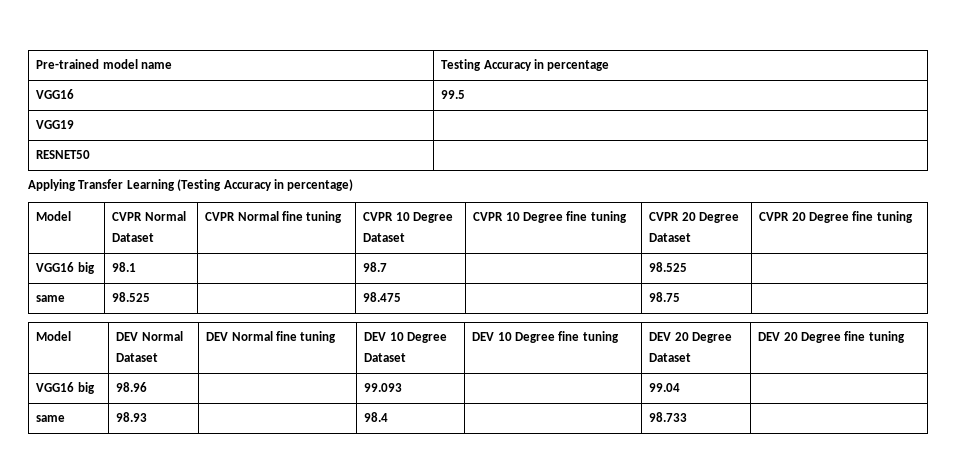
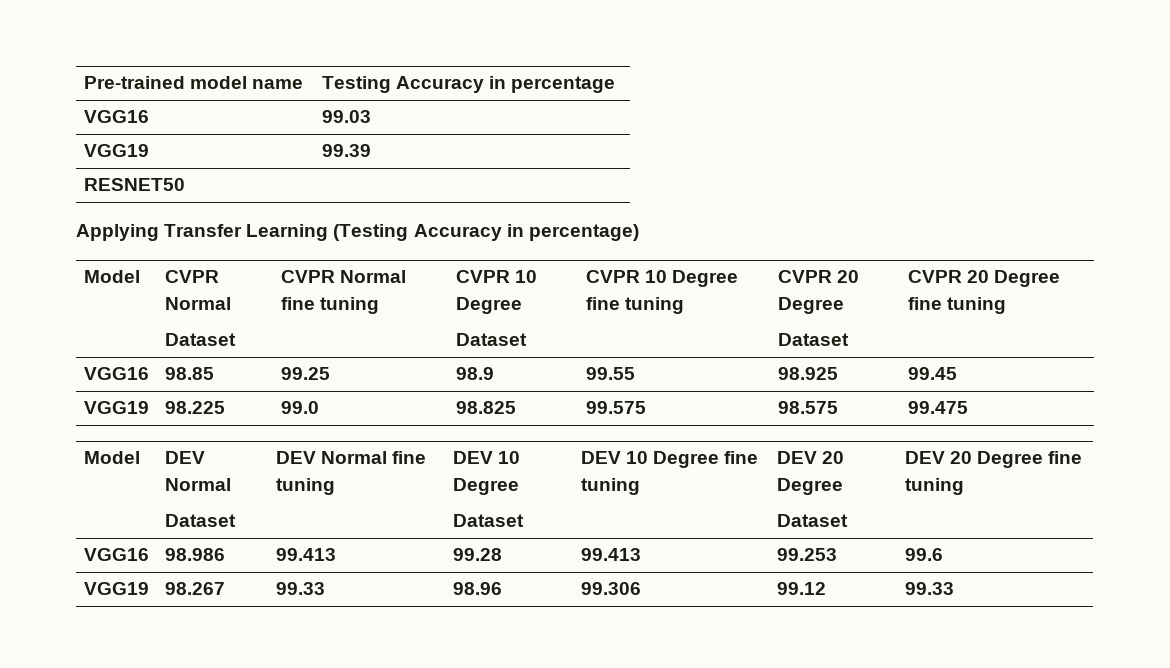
- VGG16 | 99.5
- VGG19 |
+ VGG16 | 99.03
+ VGG19 | 99.39
- VGG16 big | 98.1 | | 98.7 | | 98.525 |
- same | 98.525 | | 98.475 | | 98.75 |
+ VGG16 | 98.85 | 99.25 | 98.9 | 99.55 | 98.925 | 99.45
+ VGG19 | 98.225 | 99.0 | 98.825 | 99.575 | 98.575 | 99.475
- VGG16 big | 98.96 | | 99.093 | | 99.04 |
- same | 98.93 | | 98.4 | | 98.733 |
+ VGG16 | 98.986 | 99.413 | 99.28 | 99.413 | 99.253 | 99.6
+ VGG19 | 98.267 | 99.33 | 98.96 | 99.306 | 99.12 | 99.33

